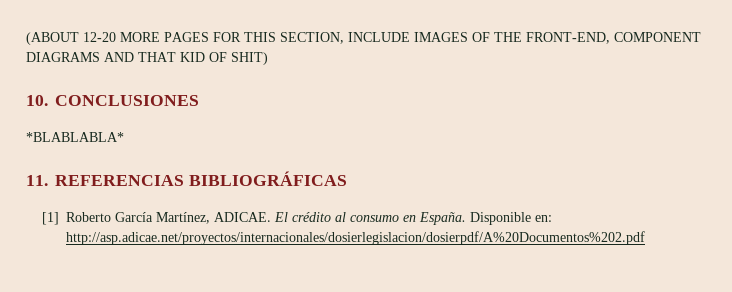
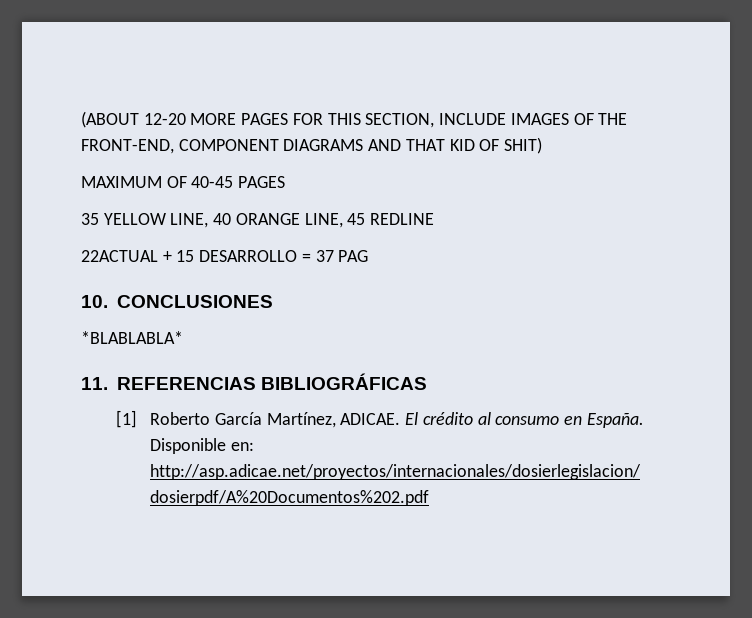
+ MAXIMUM OF 40-45 PAGES
+ 35 YELLOW LINE, 40 ORANGE LINE, 45 REDLINE
+ 22ACTUAL + 15 DESARROLLO = 37 PAG

